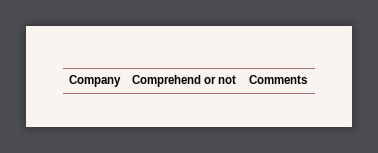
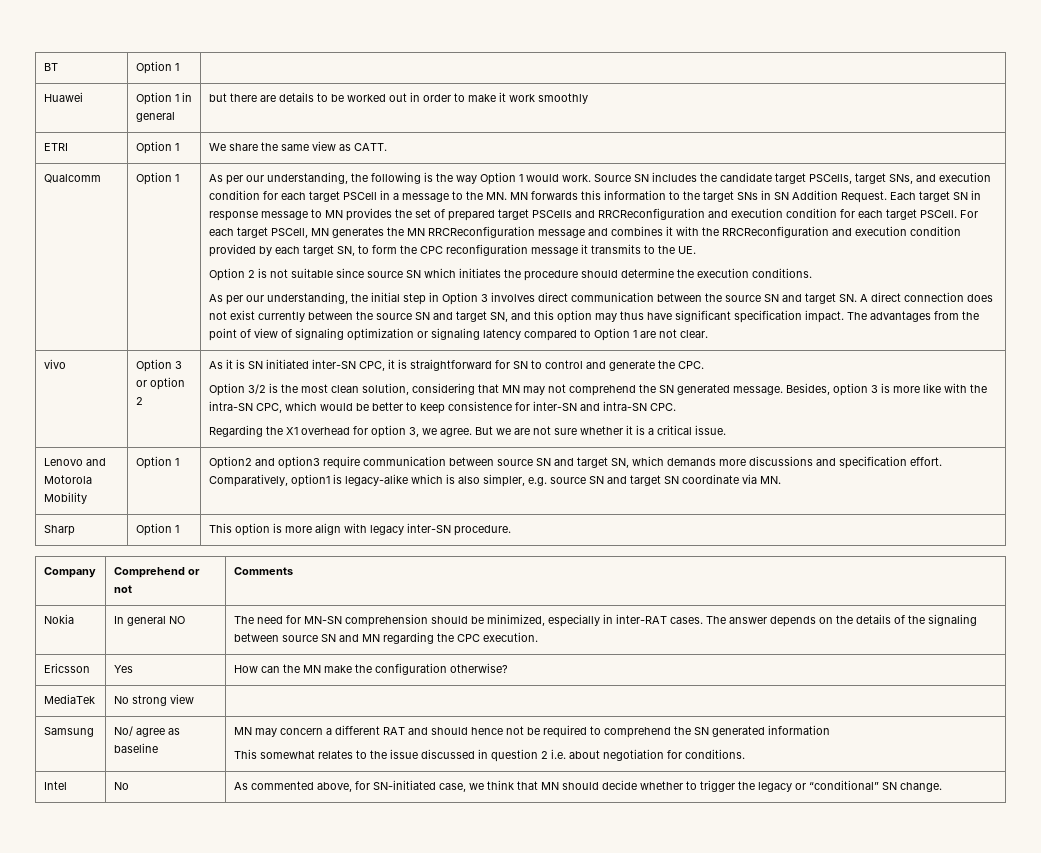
+ BT | Option 1 |
+ Huawei | Option 1 in general | but there are details to be worked out in order to make it work smoothly
+ ETRI | Option 1 | We share the same view as CATT.
+ Qualcomm | Option 1 | As per our understanding, the following is the way Option 1 would work. Source SN includes the candidate target PSCells, target SNs, and execution condition for each target PSCell in a message to the MN. MN forwards this information to the target SNs in SN Addition Request. Each target SN in response message to MN provides the set of prepared target PSCells and RRCReconfiguration and execution condition for each target PSCell. For each target PSCell, MN generates the MN RRCReconfiguration message and combines it with the RRCReconfiguration and execution condition provided by each target SN, to form the CPC reconfiguration message it transmits to the UE.
+ Option 2 is not suitable since source SN which initiates the procedure should determine the execution conditions.
+ As per our understanding, the initial step in Option 3 involves direct communication between the source SN and target SN. A direct connection does not exist currently between the source SN and target SN, and this option may thus have significant specification impact. The advantages from the point of view of signaling optimization or signaling latency compared to Option 1 are not clear.
+ vivo | Option 3 or option 2 | As it is SN initiated inter-SN CPC, it is straightforward for SN to control and generate the CPC.
+ Option 3/2 is the most clean solution, considering that MN may not comprehend the SN generated message. Besides, option 3 is more like with the intra-SN CPC, which would be better to keep consistence for inter-SN and intra-SN CPC.
+ Regarding the X1 overhead for option 3, we agree. But we are not sure whether it is a critical issue.
+ Lenovo and Motorola Mobility | Option 1 | Option2 and option3 require communication between source SN and target SN, which demands more discussions and specification effort. Comparatively, option1 is legacy-alike which is also simpler, e.g. source SN and target SN coordinate via MN.
+ Sharp | Option 1 | This option is more align with legacy inter-SN procedure.
+ Nokia | In general NO | The need for MN-SN comprehension should be minimized, especially in inter-RAT cases. The answer depends on the details of the signaling between source SN and MN regarding the CPC execution.
+ Ericsson | Yes | How can the MN make the configuration otherwise?
+ MediaTek | No strong view |
+ Samsung | No/ agree as baseline | MN may concern a different RAT and should hence not be required to comprehend the SN generated information
+ This somewhat relates to the issue discussed in question 2 i.e. about negotiation for conditions.
+ Intel | No | As commented above, for SN-initiated case, we think that MN should decide whether to trigger the legacy or “conditional” SN change.

